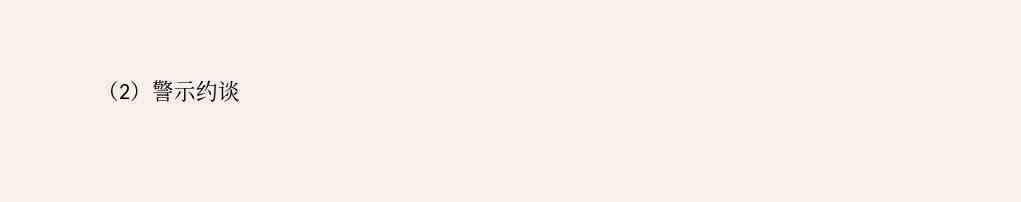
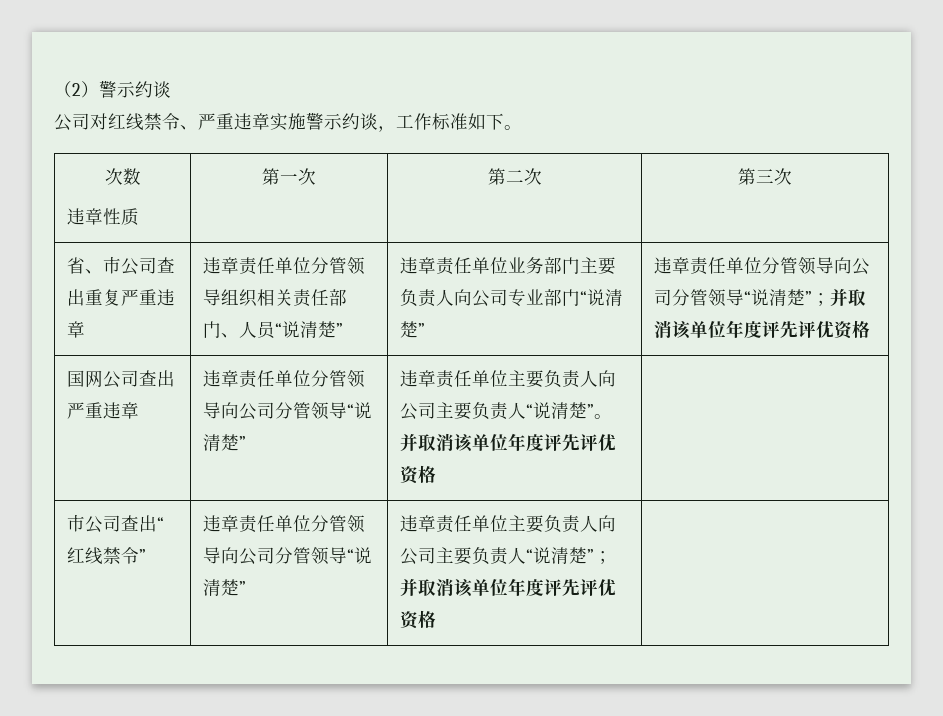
+ 公司对红线禁令、严重违章实施警示约谈，工作标准如下。
+ 次数
+ 违章性质 | 第一次 | 第二次 | 第三次
+ 省、市公司查出重复严重违章 | 违章责任单位分管领导组织相关责任部门、人员“说清楚” | 违章责任单位业务部门主要负责人向公司专业部门“说清楚” | 违章责任单位分管领导向公司分管领导“说清楚”；并取消该单位年度评先评优资格
+ 国网公司查出严重违章 | 违章责任单位分管领导向公司分管领导“说清楚” | 违章责任单位主要负责人向公司主要负责人“说清楚”。并取消该单位年度评先评优资格 |
+ 市公司查出“红线禁令” | 违章责任单位分管领导向公司分管领导“说清楚” | 违章责任单位主要负责人向公司主要负责人“说清楚”；并取消该单位年度评先评优资格 |

